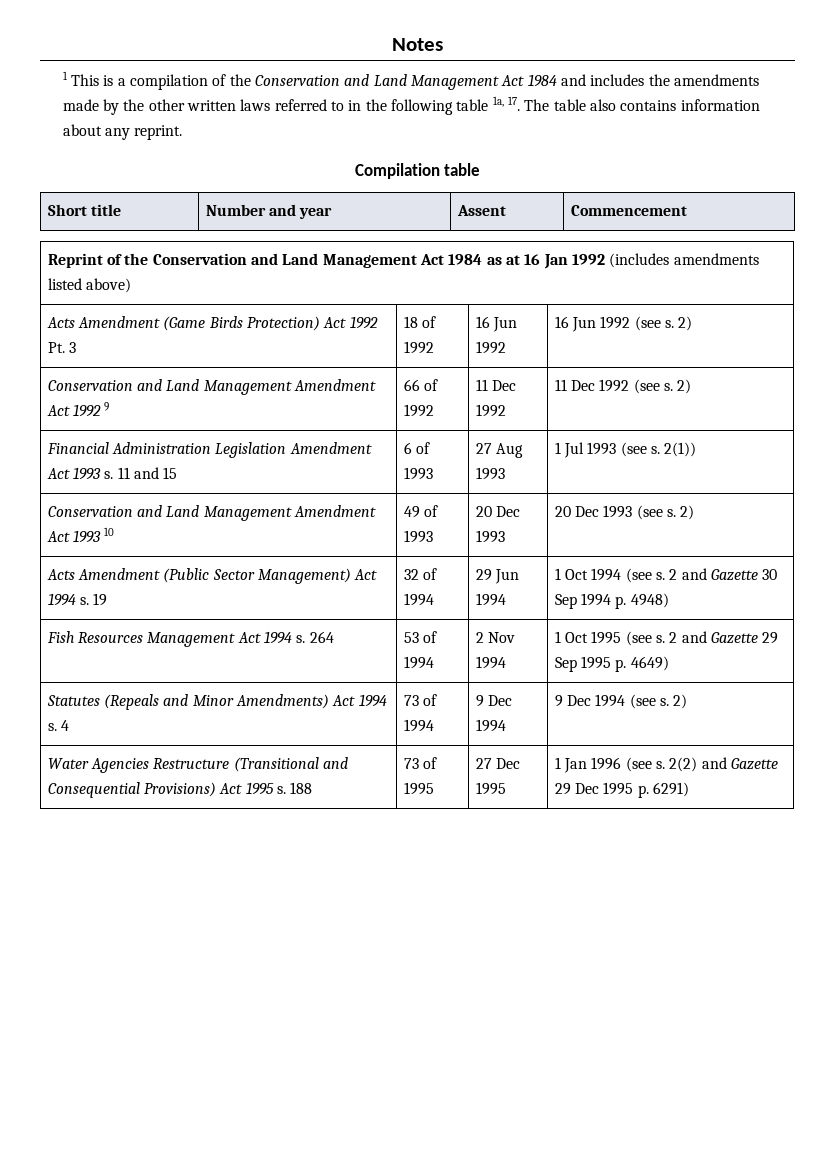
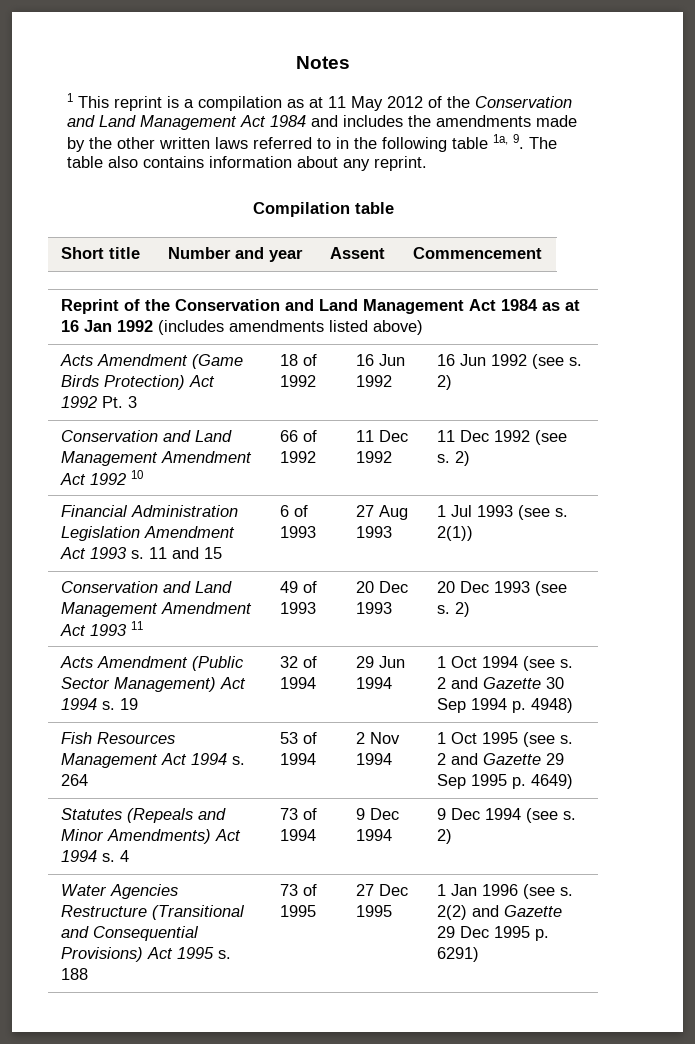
- 1 This is a compilation of the Conservation and Land Management Act 1984 and includes the amendments made by the other written laws referred to in the following table 1a, 17. The table also contains information about any reprint.
+ 1 This reprint is a compilation as at 11 May 2012 of the Conservation and Land Management Act 1984 and includes the amendments made by the other written laws referred to in the following table 1a, 9. The table also contains information about any reprint.
- Conservation and Land Management Amendment Act 1992 9 | 66 of 1992 | 11 Dec 1992 | 11 Dec 1992 (see s. 2)
+ Conservation and Land Management Amendment Act 1992 10 | 66 of 1992 | 11 Dec 1992 | 11 Dec 1992 (see s. 2)
- Conservation and Land Management Amendment Act 1993 10 | 49 of 1993 | 20 Dec 1993 | 20 Dec 1993 (see s. 2)
+ Conservation and Land Management Amendment Act 1993 11 | 49 of 1993 | 20 Dec 1993 | 20 Dec 1993 (see s. 2)

